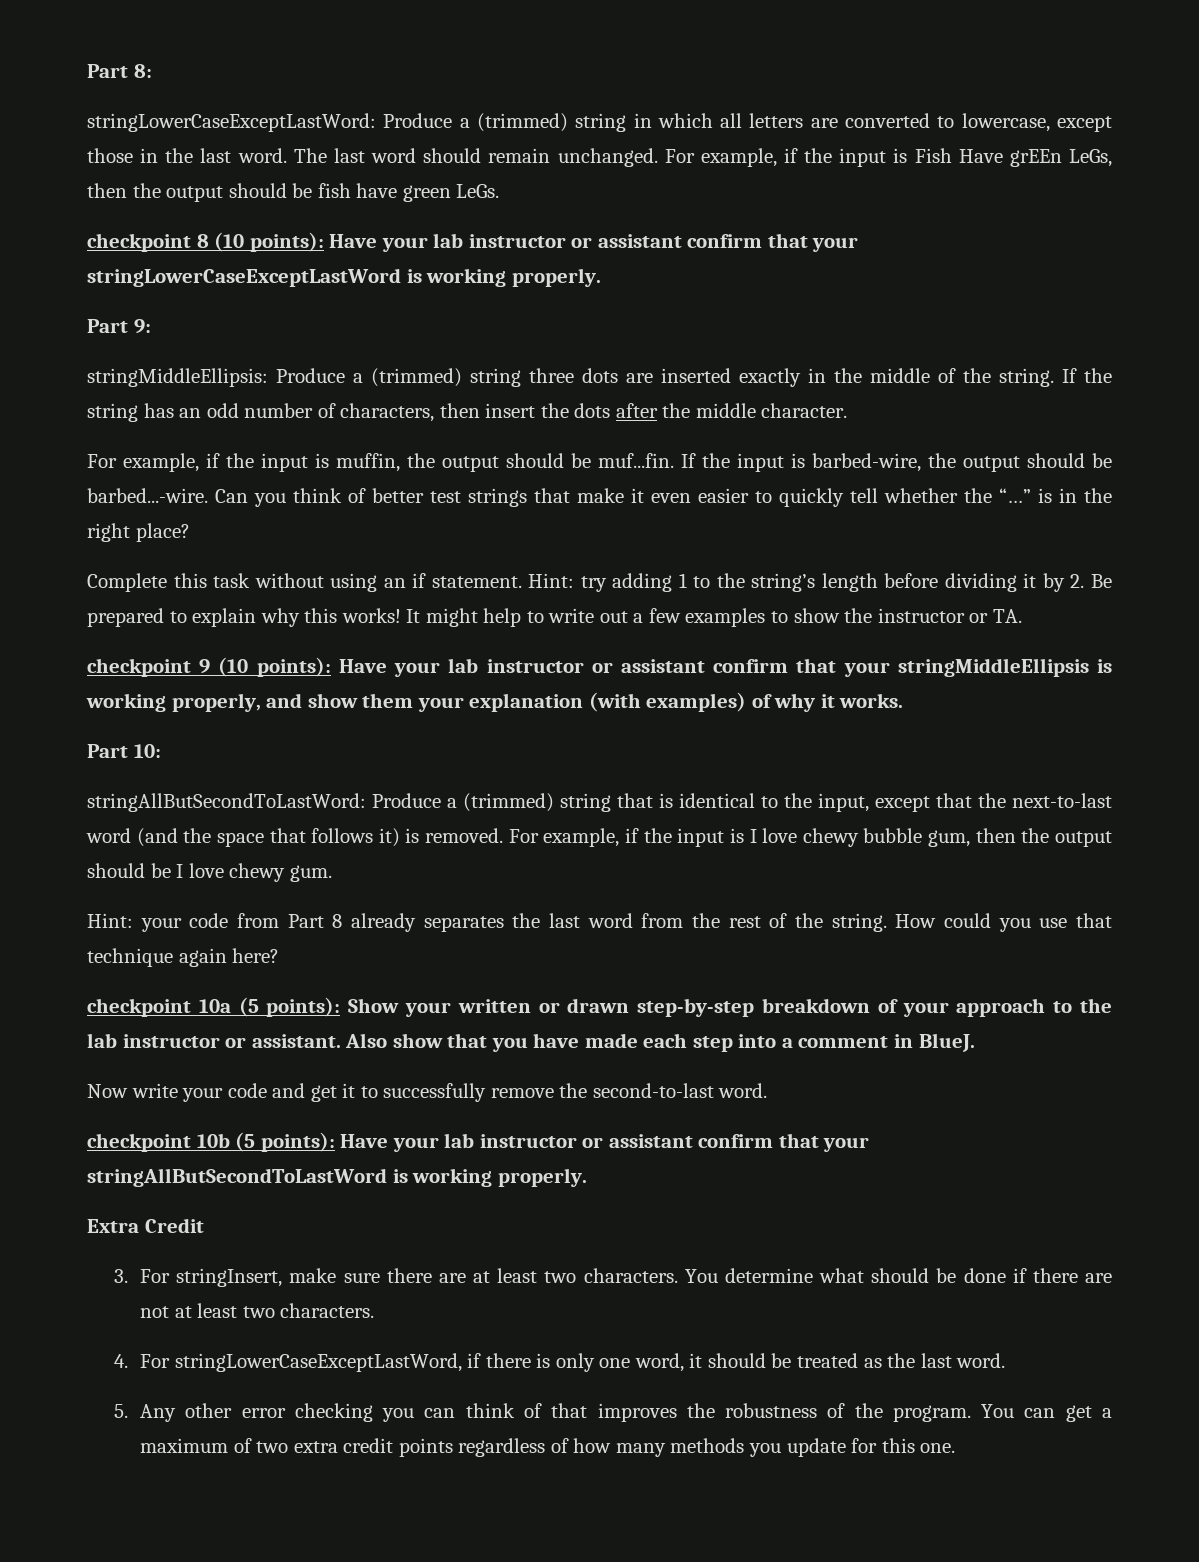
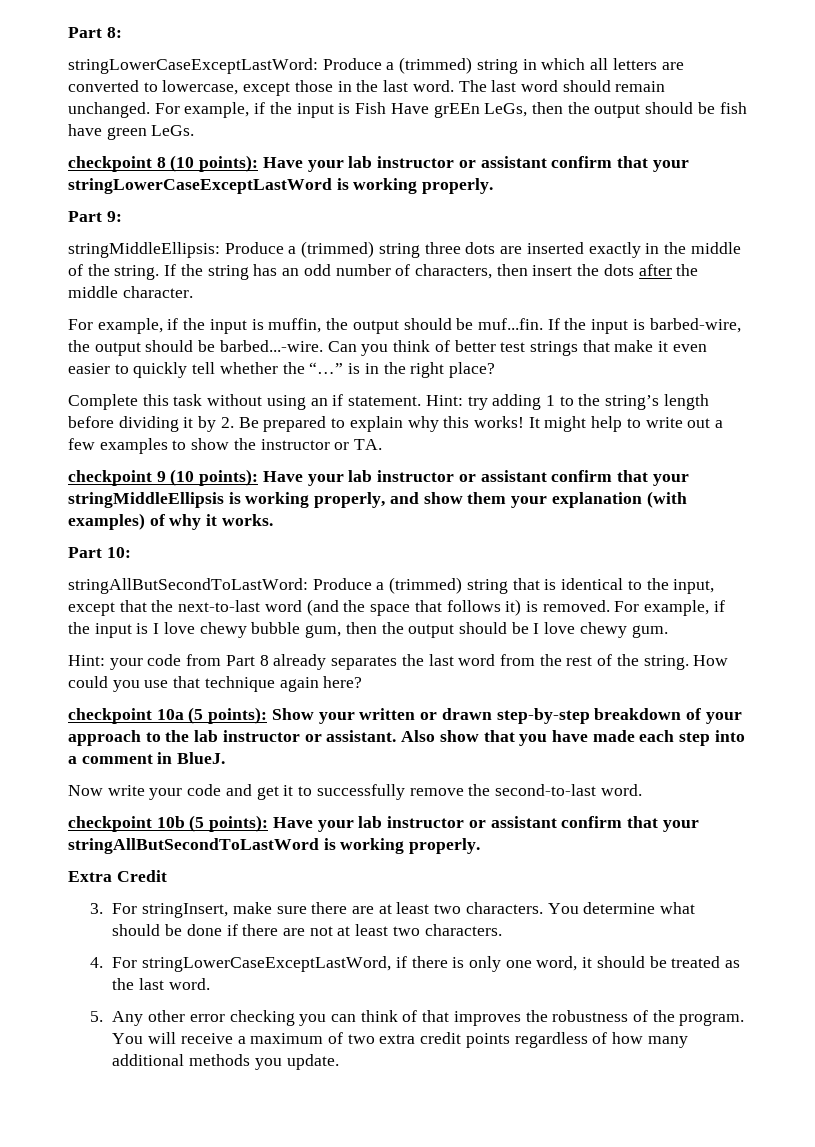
- You can get a maximum of two extra credit points regardless of how many methods you update for this one.
+ You will receive a maximum of two extra credit points regardless of how many additional methods you update.

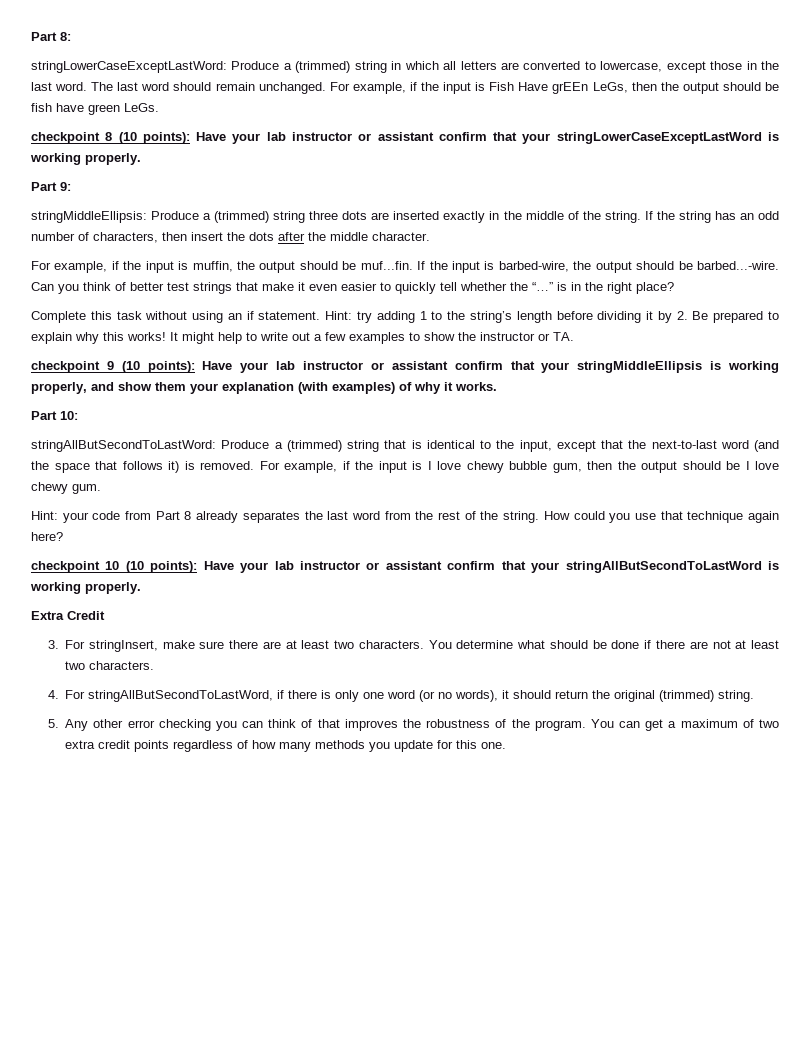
- checkpoint 10a (5 points): Show your written or drawn step-by-step breakdown of your approach to the lab instructor or assistant. Also show that you have made each step into a comment in BlueJ.
- Now write your code and get it to successfully remove the second-to-last word.
- checkpoint 10b (5 points): Have your lab instructor or assistant confirm that your stringAllButSecondToLastWord is working properly.
+ checkpoint 10 (10 points): Have your lab instructor or assistant confirm that your stringAllButSecondToLastWord is working properly.
- 4. For stringLowerCaseExceptLastWord, if there is only one word, it should be treated as the last word.
+ 4. For stringAllButSecondToLastWord, if there is only one word (or no words), it should return the original (trimmed) string.
- You will receive a maximum of two extra credit points regardless of how many additional methods you update.
+ You can get a maximum of two extra credit points regardless of how many methods you update for this one.

